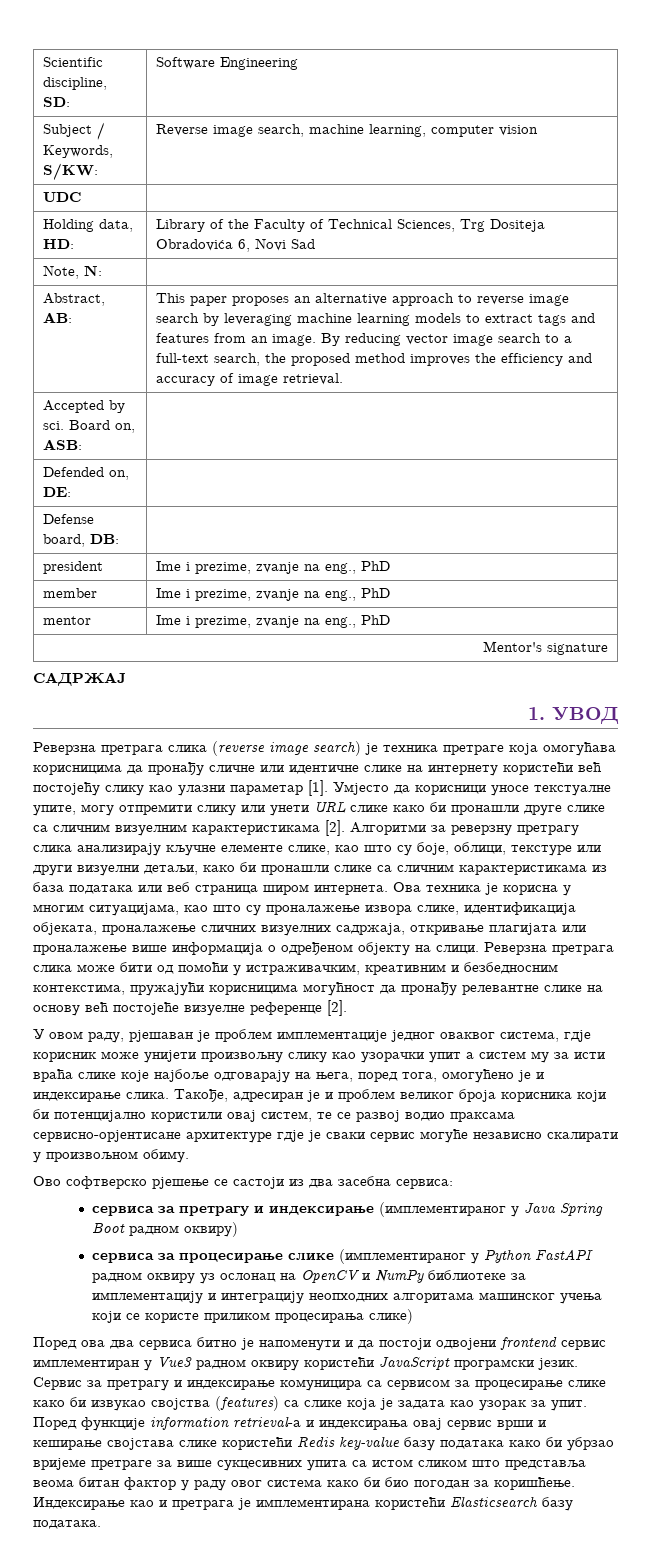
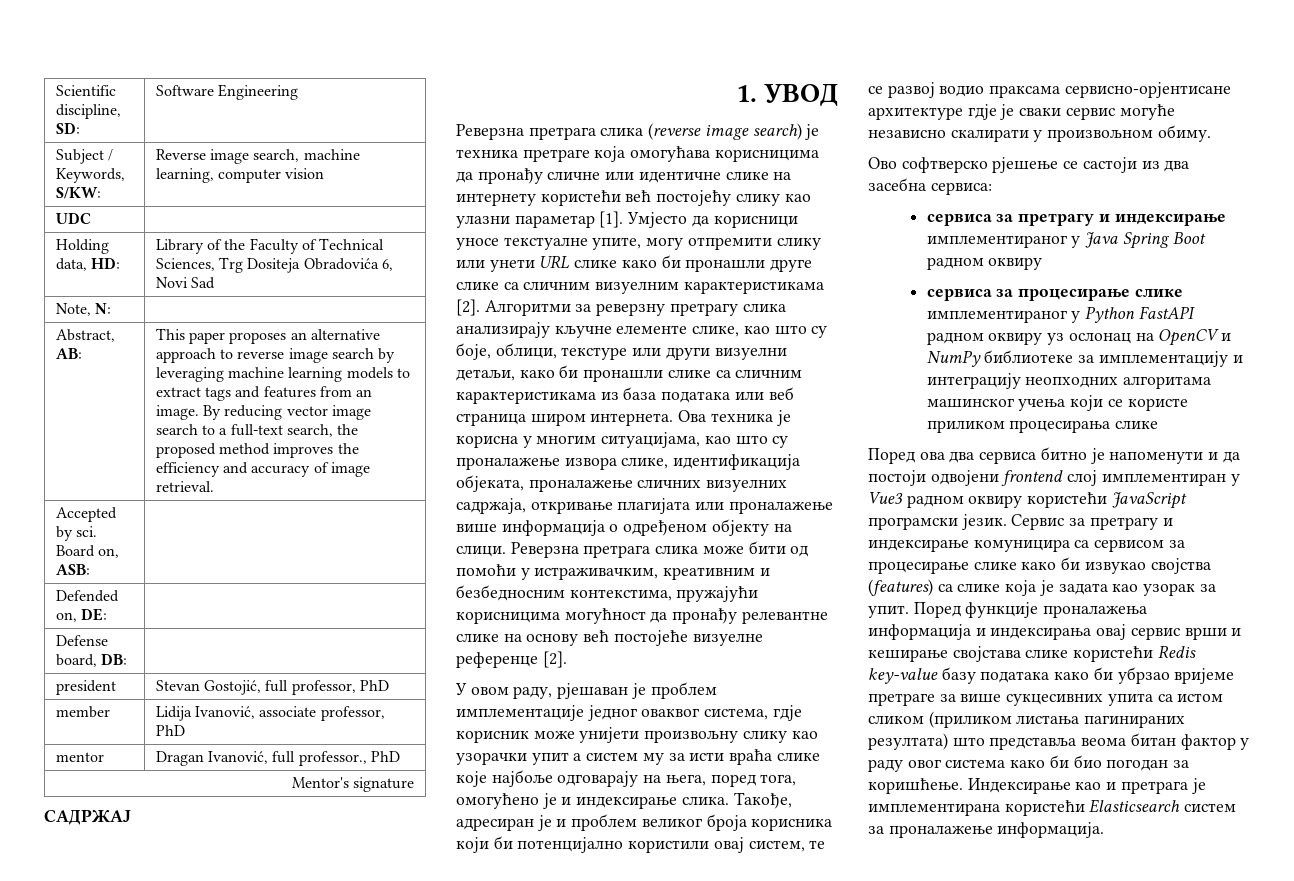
- president | Ime i prezime, zvanje na eng., PhD
- member | Ime i prezime, zvanje na eng., PhD
- mentor | Ime i prezime, zvanje na eng., PhD
+ president | Stevan Gostojić, full professor, PhD
+ member | Lidija Ivanović, associate professor, PhD
+ mentor | Dragan Ivanović, full professor., PhD
- сервиса за претрагу и индексирање (имплементираног у Java Spring Boot радном оквиру)
+ сервиса за претрагу и индексирање имплементираног у Java Spring Boot радном оквиру
- сервиса за процесирање слике (имплементираног у Python FastAPI радном оквиру уз ослонац на ОpenCV и NumPy библиотеке за имплементацију и интеграцију неопходних алгоритама машинског учења који се користе приликом процесирања слике)
+ сервиса за процесирање слике имплементираног у Python FastAPI радном оквиру уз ослонац на ОpenCV и NumPy библиотеке за имплементацију и интеграцију неопходних алгоритама машинског учења који се користе приликом процесирања слике
- Поред ова два сервиса битно је напоменути и да постоји одвојени frontend сервис имплементиран у Vue3 радном оквиру користећи JavaScript програмски језик.
+ Поред ова два сервиса битно је напоменути и да постоји одвојени frontend слој имплементиран у Vue3 радном оквиру користећи JavaScript програмски језик.
- Поред функције information retrieval-а и индексирања овај сервис врши и кеширање својстава слике користећи Redis key-value базу података како би убрзао вријеме претраге за више сукцесивних упита са истом сликом што представља веома битан фактор у раду овог система како би био погодан за коришћење.
+ Поред функције проналажења информација и индексирања овај сервис врши и кеширање својстава слике користећи Redis key-value базу података како би убрзао вријеме претраге за више сукцесивних упита са истом сликом (приликом листања пагинираних резултата) што представља веома битан фактор у раду овог система како би био погодан за коришћење.
- Индексирање као и претрага је имплементирана користећи Elasticsearch базу података.
+ Индексирање као и претрага је имплементирана користећи Elasticsearch систем за проналажење информација.

